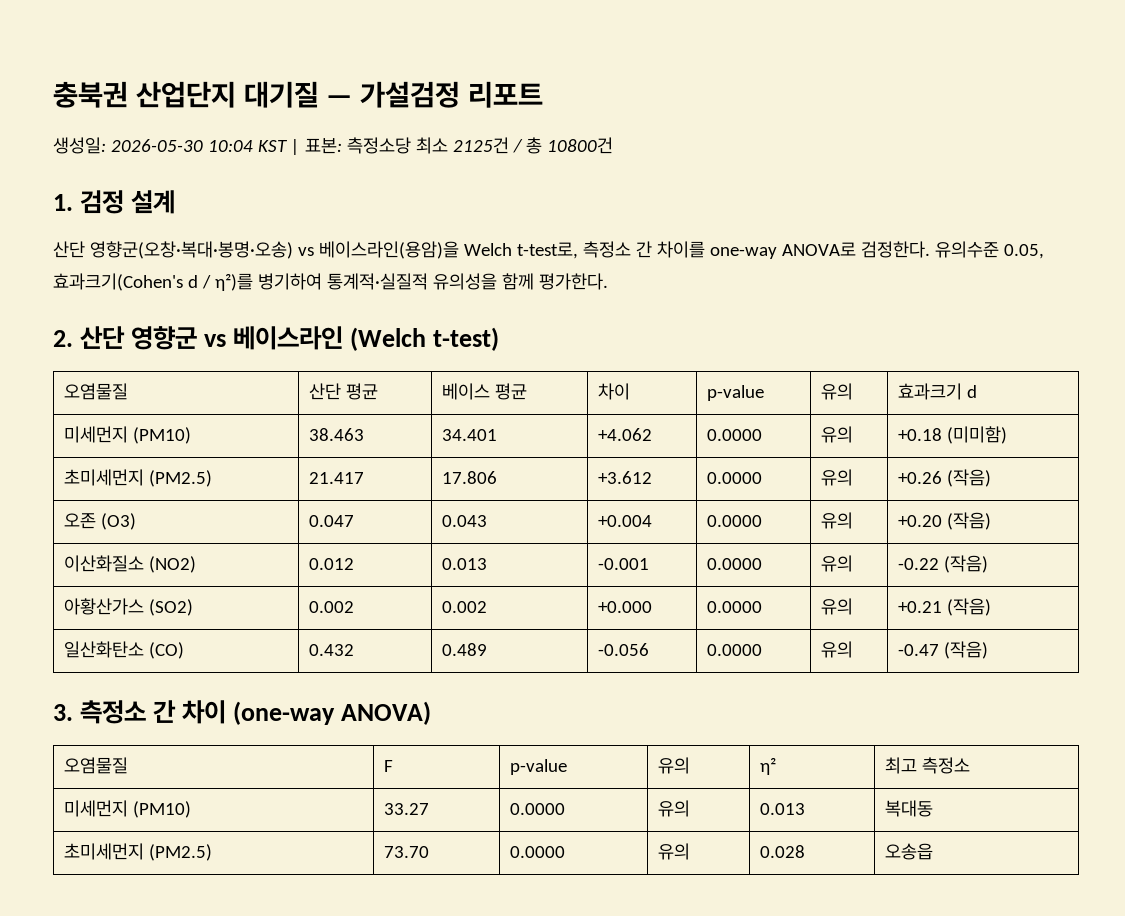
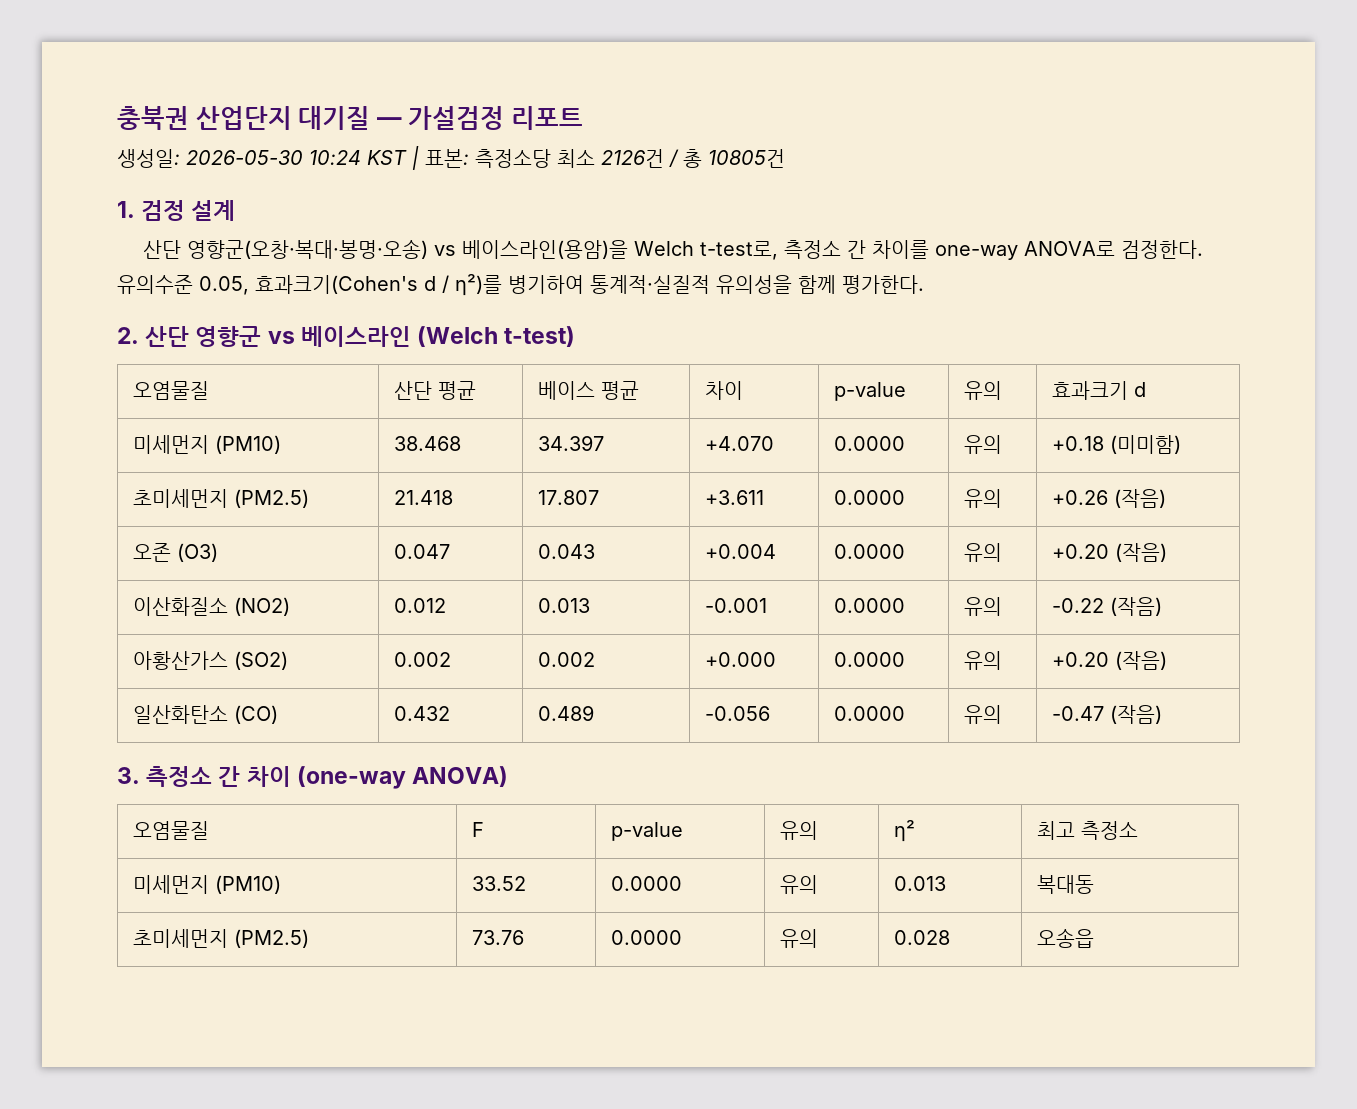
- 생성일: 2026-05-30 10:04 KST | 표본: 측정소당 최소 2125건 / 총 10800건
+ 생성일: 2026-05-30 10:24 KST | 표본: 측정소당 최소 2126건 / 총 10805건
- 미세먼지 (PM10) | 38.463 | 34.401 | +4.062 | 0.0000 | 유의 | +0.18 (미미함)
+ 미세먼지 (PM10) | 38.468 | 34.397 | +4.070 | 0.0000 | 유의 | +0.18 (미미함)
- 초미세먼지 (PM2.5) | 21.417 | 17.806 | +3.612 | 0.0000 | 유의 | +0.26 (작음)
+ 초미세먼지 (PM2.5) | 21.418 | 17.807 | +3.611 | 0.0000 | 유의 | +0.26 (작음)
- 아황산가스 (SO2) | 0.002 | 0.002 | +0.000 | 0.0000 | 유의 | +0.21 (작음)
+ 아황산가스 (SO2) | 0.002 | 0.002 | +0.000 | 0.0000 | 유의 | +0.20 (작음)
- 미세먼지 (PM10) | 33.27 | 0.0000 | 유의 | 0.013 | 복대동
+ 미세먼지 (PM10) | 33.52 | 0.0000 | 유의 | 0.013 | 복대동
- 초미세먼지 (PM2.5) | 73.70 | 0.0000 | 유의 | 0.028 | 오송읍
+ 초미세먼지 (PM2.5) | 73.76 | 0.0000 | 유의 | 0.028 | 오송읍

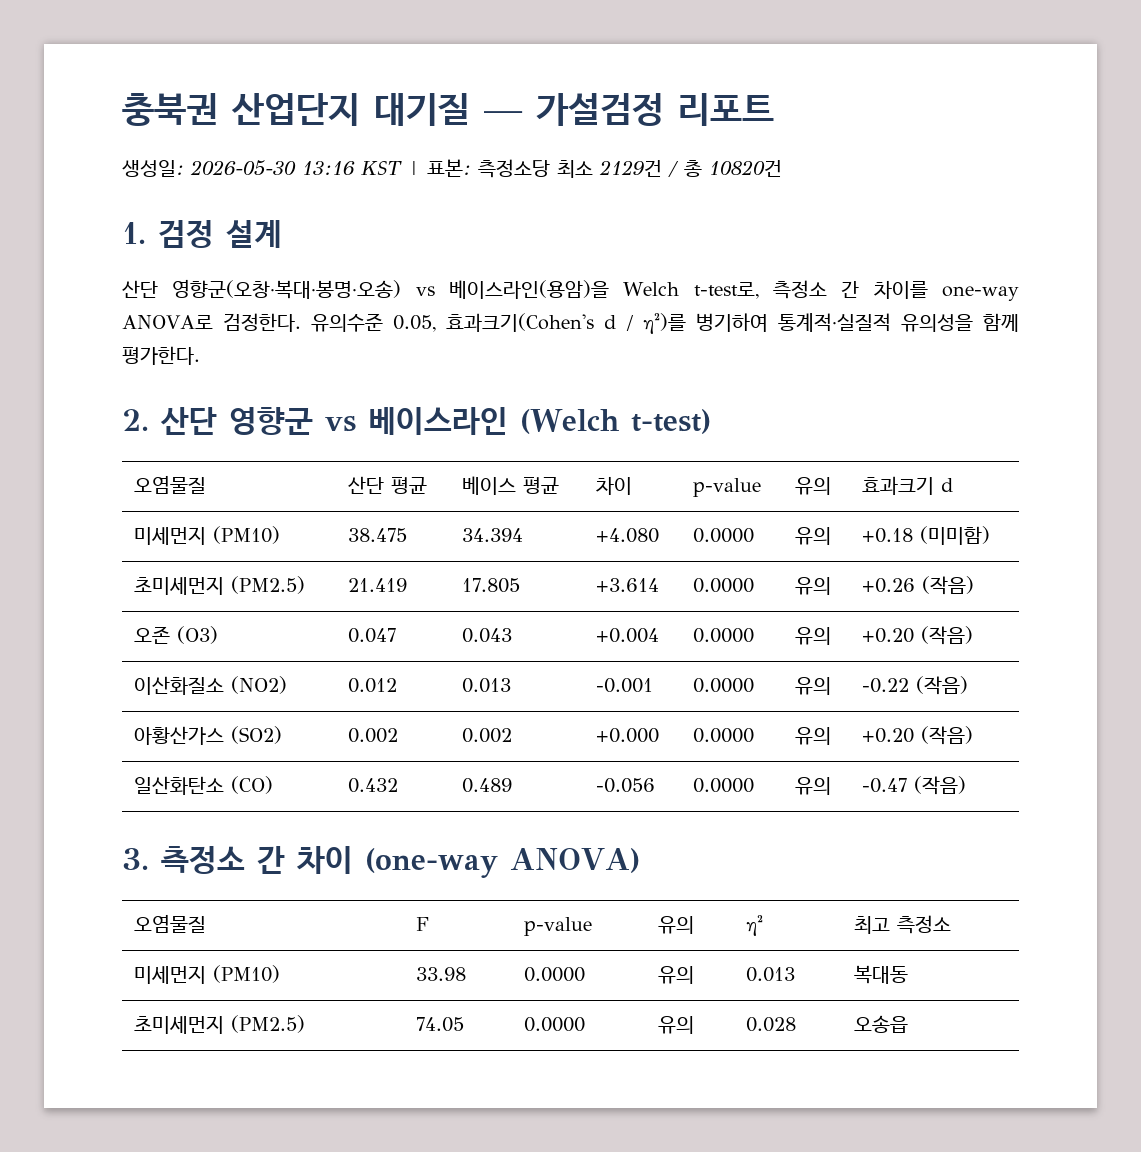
- 생성일: 2026-05-30 10:24 KST | 표본: 측정소당 최소 2126건 / 총 10805건
+ 생성일: 2026-05-30 13:16 KST | 표본: 측정소당 최소 2129건 / 총 10820건
- 미세먼지 (PM10) | 38.468 | 34.397 | +4.070 | 0.0000 | 유의 | +0.18 (미미함)
+ 미세먼지 (PM10) | 38.475 | 34.394 | +4.080 | 0.0000 | 유의 | +0.18 (미미함)
- 초미세먼지 (PM2.5) | 21.418 | 17.807 | +3.611 | 0.0000 | 유의 | +0.26 (작음)
+ 초미세먼지 (PM2.5) | 21.419 | 17.805 | +3.614 | 0.0000 | 유의 | +0.26 (작음)
- 미세먼지 (PM10) | 33.52 | 0.0000 | 유의 | 0.013 | 복대동
+ 미세먼지 (PM10) | 33.98 | 0.0000 | 유의 | 0.013 | 복대동
- 초미세먼지 (PM2.5) | 73.76 | 0.0000 | 유의 | 0.028 | 오송읍
+ 초미세먼지 (PM2.5) | 74.05 | 0.0000 | 유의 | 0.028 | 오송읍

